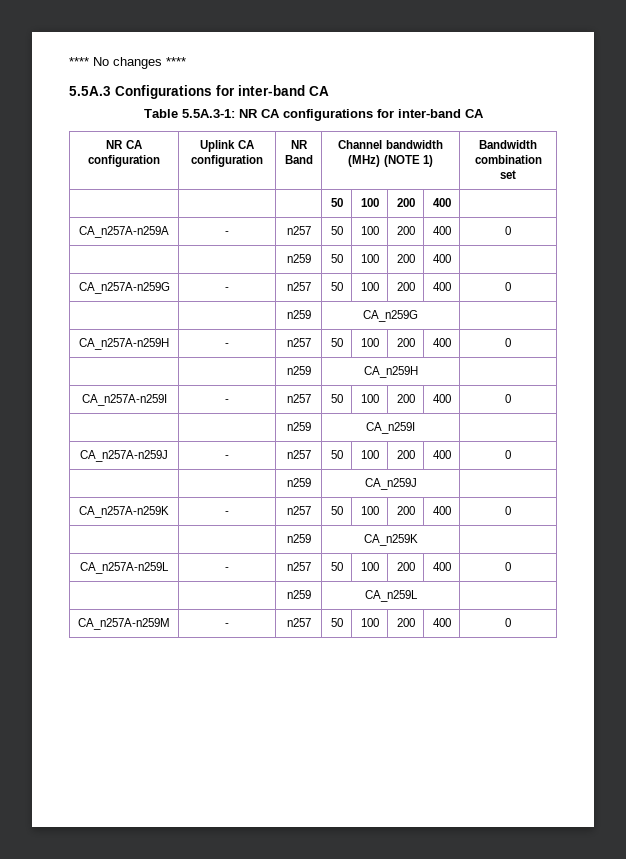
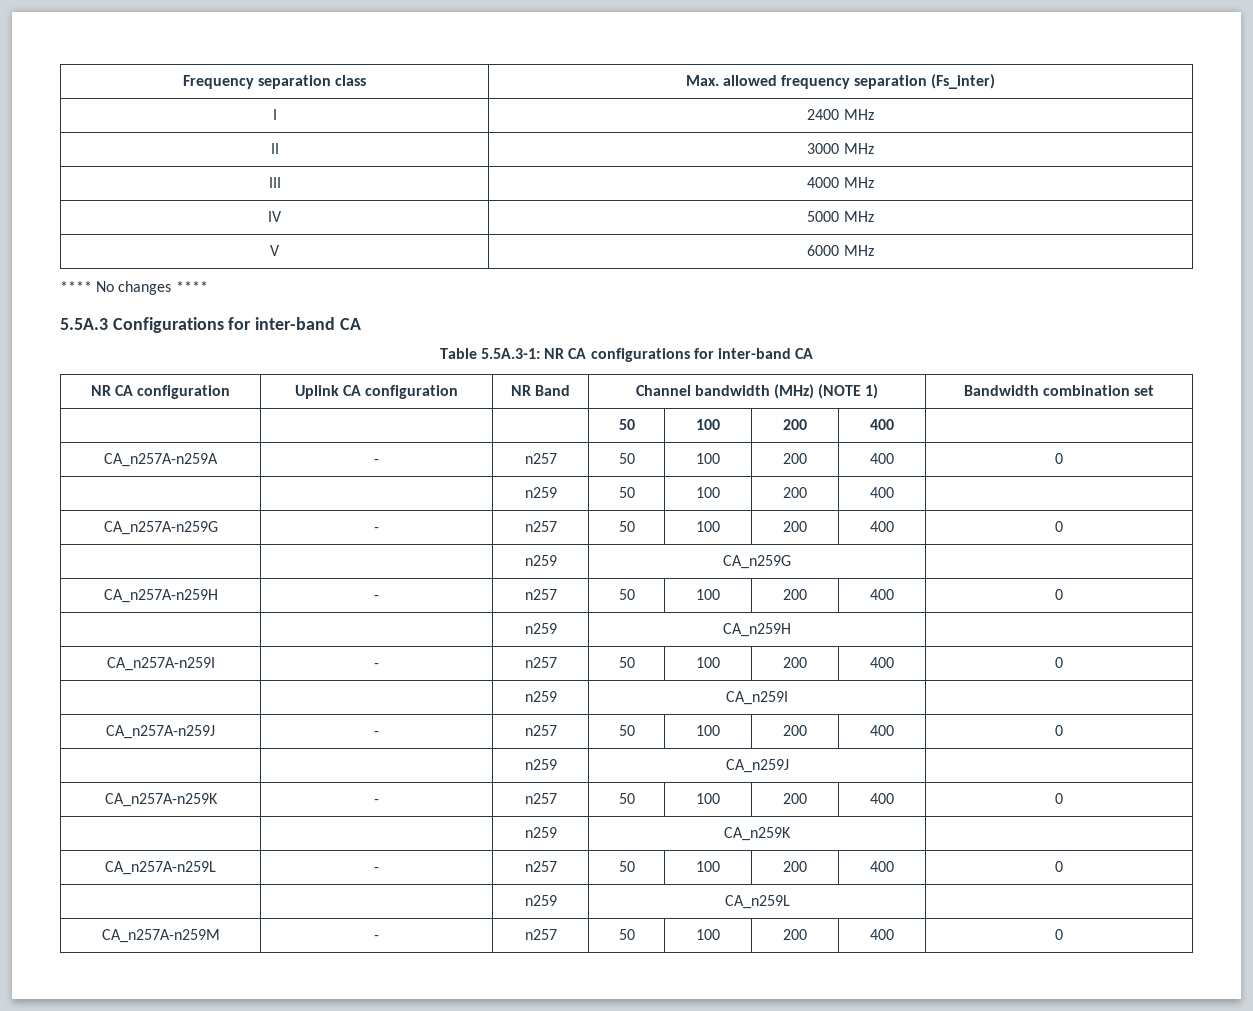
+ Frequency separation class | Max. allowed frequency separation (Fs_inter)
+ I | 2400 MHz
+ II | 3000 MHz
+ III | 4000 MHz
+ IV | 5000 MHz
+ V | 6000 MHz

